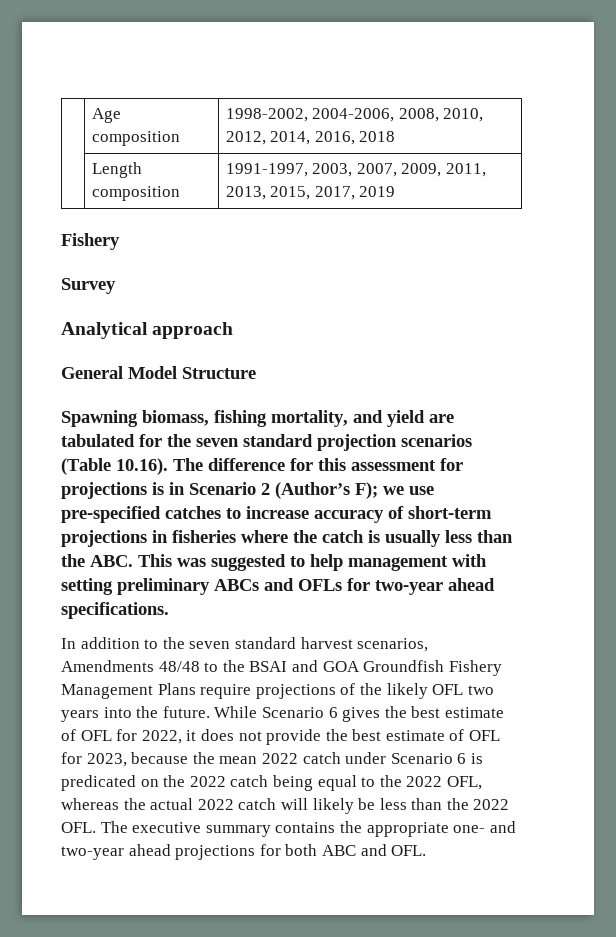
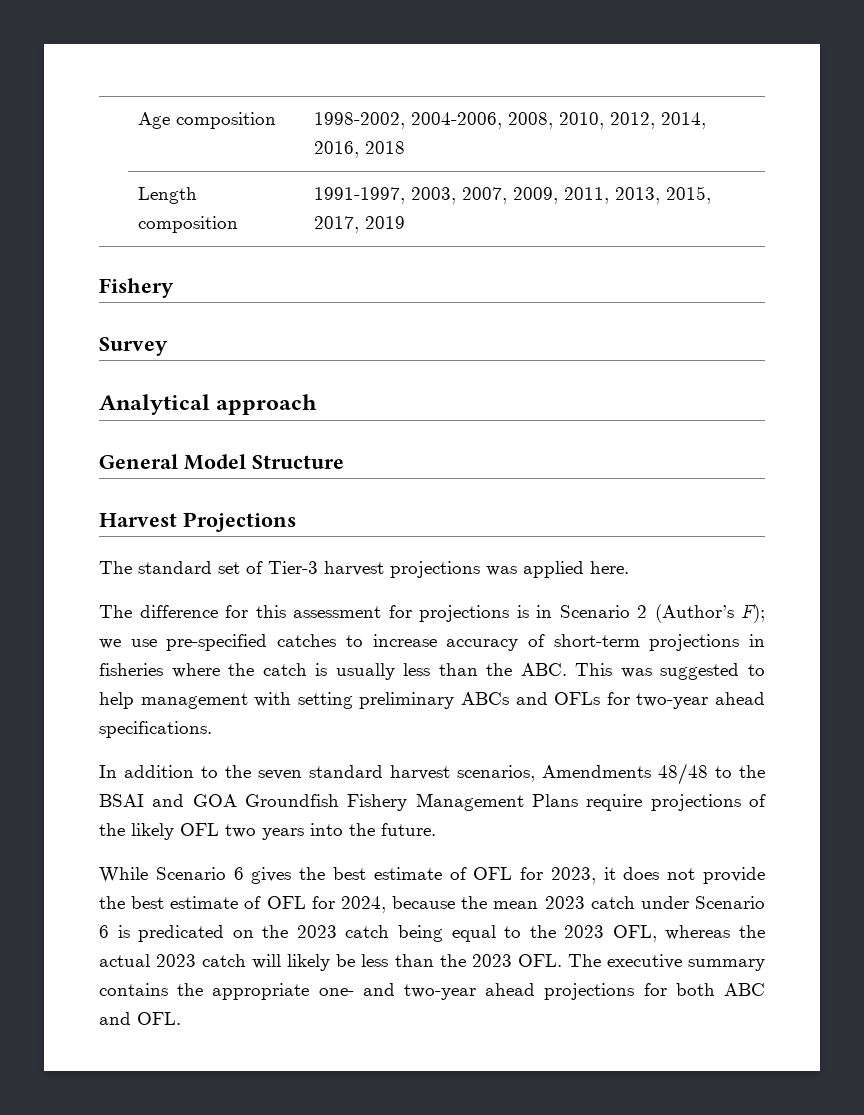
- Spawning biomass, fishing mortality, and yield are tabulated for the seven standard projection scenarios (Table 10.16). The difference for this assessment for projections is in Scenario 2 (Author’s F); we use pre-specified catches to increase accuracy of short-term projections in fisheries where the catch is usually less than the ABC. This was suggested to help management with setting preliminary ABCs and OFLs for two-year ahead specifications.
+ Harvest Projections
+ The standard set of Tier-3 harvest projections was applied here.
+ The difference for this assessment for projections is in Scenario 2 (Author’s F); we use pre-specified catches to increase accuracy of short-term projections in fisheries where the catch is usually less than the ABC. This was suggested to help management with setting preliminary ABCs and OFLs for two-year ahead specifications.
- In addition to the seven standard harvest scenarios, Amendments 48/48 to the BSAI and GOA Groundfish Fishery Management Plans require projections of the likely OFL two years into the future. While Scenario 6 gives the best estimate of OFL for 2022, it does not provide the best estimate of OFL for 2023, because the mean 2022 catch under Scenario 6 is predicated on the 2022 catch being equal to the 2022 OFL, whereas the actual 2022 catch will likely be less than the 2022 OFL. The executive summary contains the appropriate one- and two-year ahead projections for both ABC and OFL.
+ In addition to the seven standard harvest scenarios, Amendments 48/48 to the BSAI and GOA Groundfish Fishery Management Plans require projections of the likely OFL two years into the future.
+ While Scenario 6 gives the best estimate of OFL for 2023, it does not provide the best estimate of OFL for 2024, because the mean 2023 catch under Scenario 6 is predicated on the 2023 catch being equal to the 2023 OFL, whereas the actual 2023 catch will likely be less than the 2023 OFL. The executive summary contains the appropriate one- and two-year ahead projections for both ABC and OFL.

